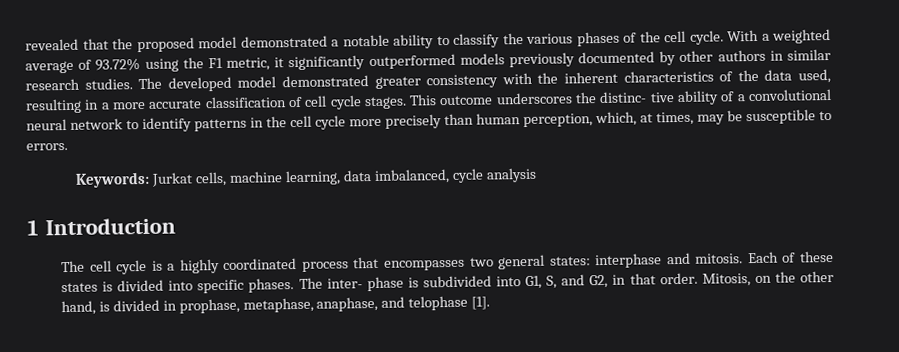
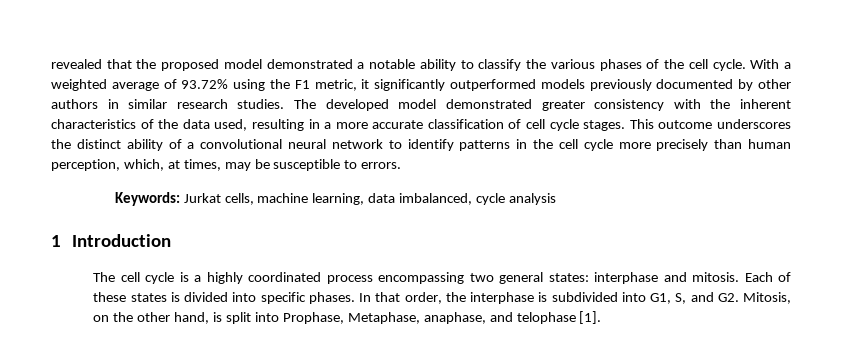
- This outcome underscores the distinc- tive ability of a convolutional neural network to identify patterns in the cell cycle more precisely than human perception, which, at times, may be susceptible to errors.
+ This outcome underscores the distinct ability of a convolutional neural network to identify patterns in the cell cycle more precisely than human perception, which, at times, may be susceptible to errors.
- The cell cycle is a highly coordinated process that encompasses two general states: interphase and mitosis.
+ The cell cycle is a highly coordinated process encompassing two general states: interphase and mitosis.
- The inter- phase is subdivided into G1, S, and G2, in that order. Mitosis, on the other hand, is divided in prophase, metaphase, anaphase, and telophase [1].
+ In that order, the interphase is subdivided into G1, S, and G2. Mitosis, on the other hand, is split into Prophase, Metaphase, anaphase, and telophase [1].

